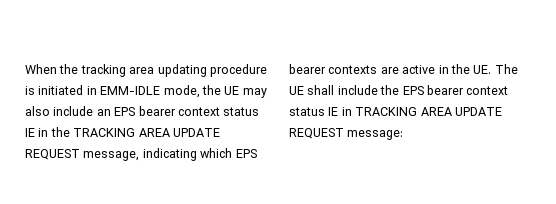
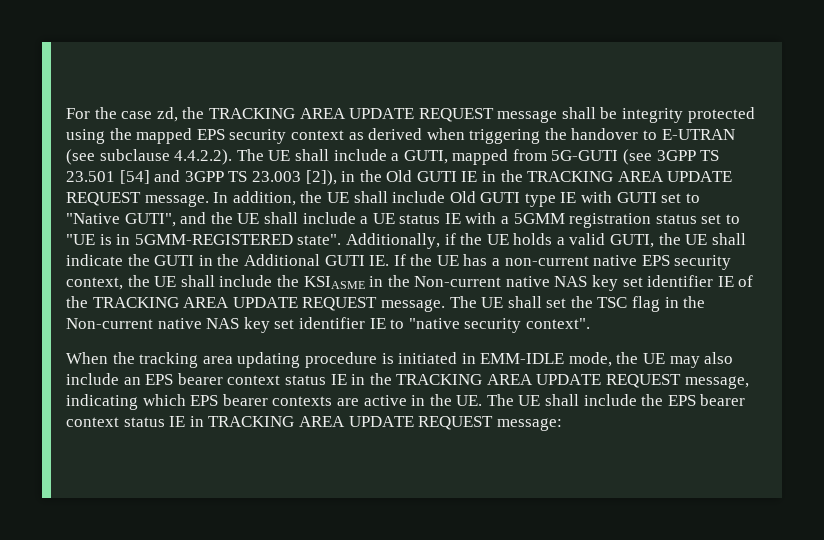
+ For the case zd, the TRACKING AREA UPDATE REQUEST message shall be integrity protected using the mapped EPS security context as derived when triggering the handover to E-UTRAN (see subclause 4.4.2.2). The UE shall include a GUTI, mapped from 5G-GUTI (see 3GPP TS 23.501 [54] and 3GPP TS 23.003 [2]), in the Old GUTI IE in the TRACKING AREA UPDATE REQUEST message. In addition, the UE shall include Old GUTI type IE with GUTI set to "Native GUTI", and the UE shall include a UE status IE with a 5GMM registration status set to "UE is in 5GMM-REGISTERED state". Additionally, if the UE holds a valid GUTI, the UE shall indicate the GUTI in the Additional GUTI IE. If the UE has a non-current native EPS security context, the UE shall include the KSIASME in the Non-current native NAS key set identifier IE of the TRACKING AREA UPDATE REQUEST message. The UE shall set the TSC flag in the Non-current native NAS key set identifier IE to "native security context".

